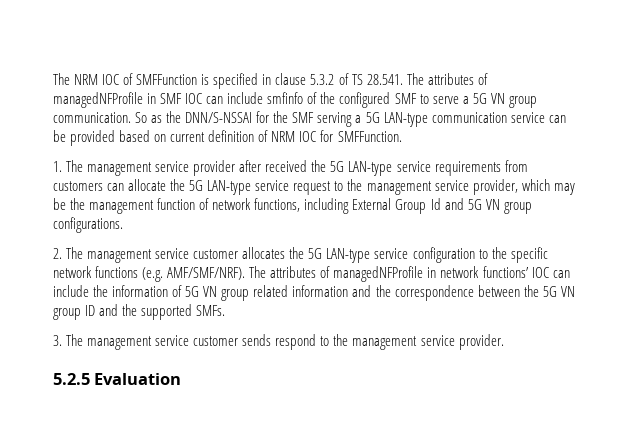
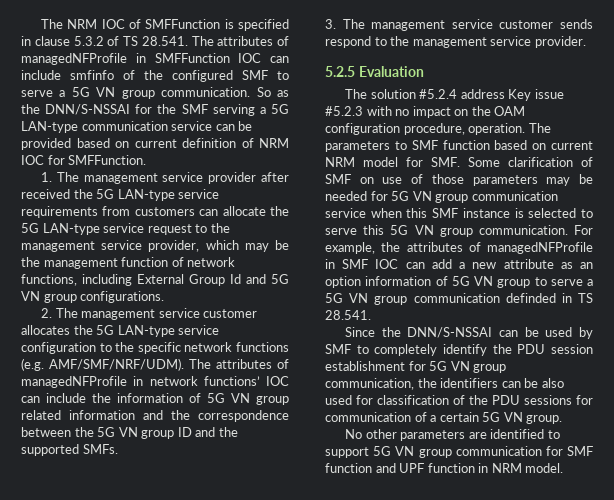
- The NRM IOC of SMFFunction is specified in clause 5.3.2 of TS 28.541. The attributes of managedNFProfile in SMF IOC can include smfinfo of the configured SMF to serve a 5G VN group communication.
+ The NRM IOC of SMFFunction is specified in clause 5.3.2 of TS 28.541. The attributes of managedNFProfile in SMFFunction IOC can include smfinfo of the configured SMF to serve a 5G VN group communication.
- 2. The management service customer allocates the 5G LAN-type service configuration to the specific network functions (e.g. AMF/SMF/NRF).
+ 2. The management service customer allocates the 5G LAN-type service configuration to the specific network functions (e.g. AMF/SMF/NRF/UDM).
+ The solution #5.2.4 address Key issue #5.2.3 with no impact on the OAM configuration procedure, operation. The parameters to SMF function based on current NRM model for SMF. Some clarification of SMF on use of those parameters may be needed for 5G VN group communication service when this SMF instance is selected to serve this 5G VN group communication. For example, the attributes of managedNFProfile in SMF IOC can add a new attribute as an option information of 5G VN group to serve a 5G VN group communication definded in TS 28.541.
+ Since the DNN/S-NSSAI can be used by SMF to completely identify the PDU session establishment for 5G VN group communication, the identifiers can be also used for classification of the PDU sessions for communication of a certain 5G VN group.
+ No other parameters are identified to support 5G VN group communication for SMF function and UPF function in NRM model.

